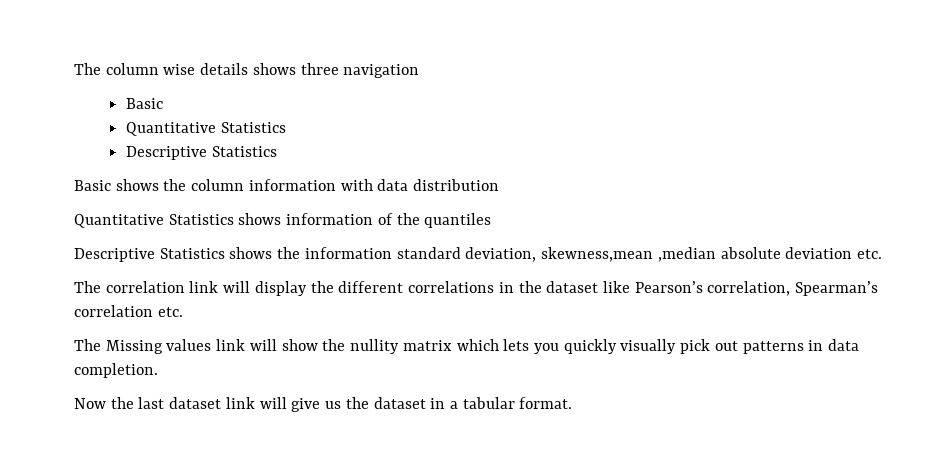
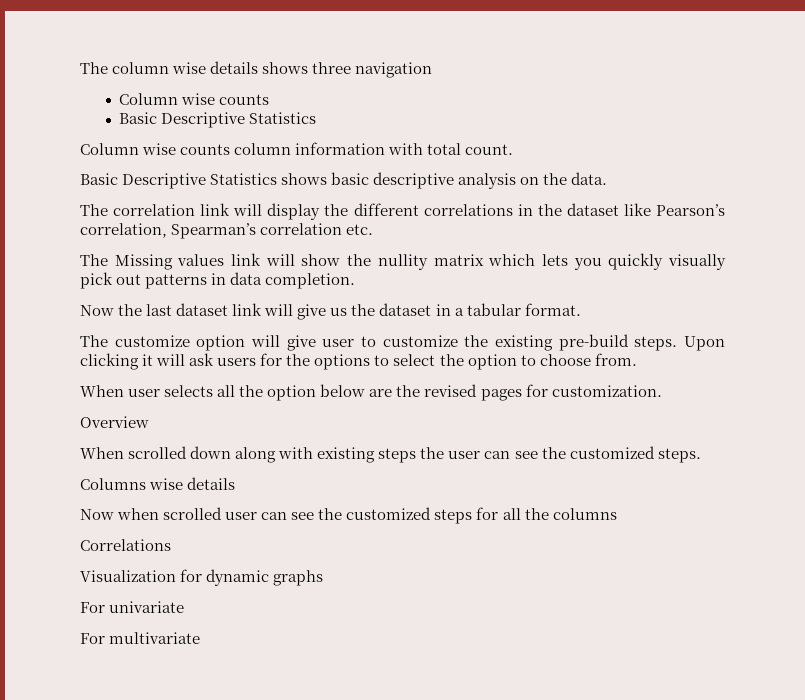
  The column wise details shows three navigation
- Basic
- Quantitative Statistics
- Descriptive Statistics
+ Column wise counts
+ Basic Descriptive Statistics
- Basic shows the column information with data distribution
- Quantitative Statistics shows information of the quantiles
- Descriptive Statistics shows the information standard deviation, skewness,mean ,median absolute deviation etc.
+ Column wise counts column information with total count.
+ Basic Descriptive Statistics shows basic descriptive analysis on the data.
+ The customize option will give user to customize the existing pre-build steps. Upon clicking it will ask users for the options to select the option to choose from.
+ When user selects all the option below are the revised pages for customization.
+ Overview
+ When scrolled down along with existing steps the user can see the customized steps.
+ Columns wise details
+ Now when scrolled user can see the customized steps for all the columns
+ Correlations
+ Visualization for dynamic graphs
+ For univariate
+ For multivariate

